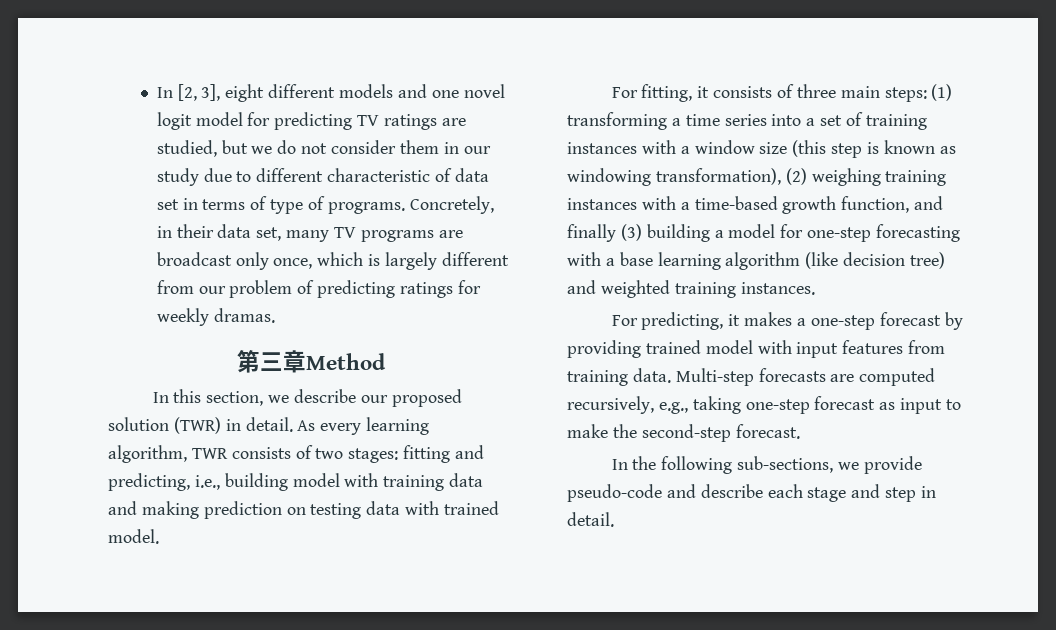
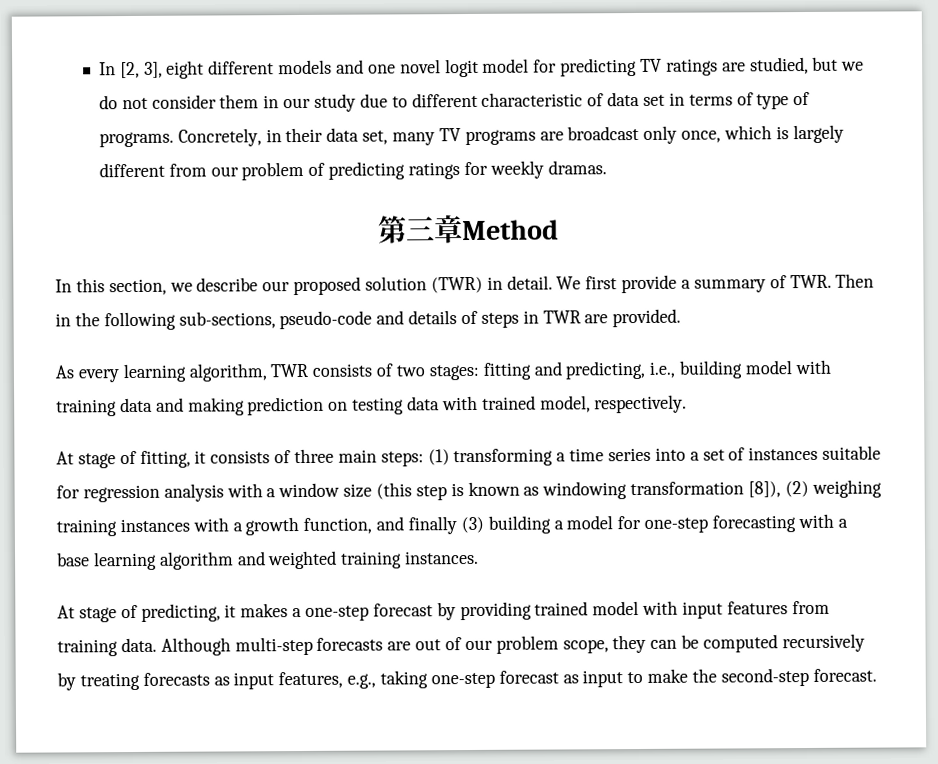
- In this section, we describe our proposed solution (TWR) in detail. As every learning algorithm, TWR consists of two stages:
+ In this section, we describe our proposed solution (TWR) in detail. We first provide a summary of TWR. Then in the following sub-sections, pseudo-code and details of steps in TWR are provided.
+ As every learning algorithm, TWR consists of two stages:
- fitting and predicting, i.e., building model with training data and making prediction on testing data with trained model.
- For fitting, it consists of three main steps:
+ fitting and predicting, i.e., building model with training data and making prediction on testing data with trained model, respectively.
+ At stage of fitting, it consists of three main steps:
- (1) transforming a time series into a set of training instances with a window size (this step is known as windowing transformation), (2) weighing training instances with a time-based growth function, and finally (3) building a model for one-step forecasting with a base learning algorithm (like decision tree) and weighted training instances.
+ (1) transforming a time series into a set of instances suitable for regression analysis with a window size (this step is known as windowing transformation [8]), (2) weighing training instances with a growth function, and finally (3) building a model for one-step forecasting with a base learning algorithm and weighted training instances.
- For predicting, it makes a one-step forecast by providing trained model with input features from training data.
+ At stage of predicting, it makes a one-step forecast by providing trained model with input features from training data.
- Multi-step forecasts are computed recursively, e.g., taking one-step forecast as input to make the second-step forecast.
+ Although multi-step forecasts are out of our problem scope, they can be computed recursively by treating forecasts as input features, e.g., taking one-step forecast as input to make the second-step forecast.
- In the following sub-sections, we provide pseudo-code and describe each stage and step in detail.

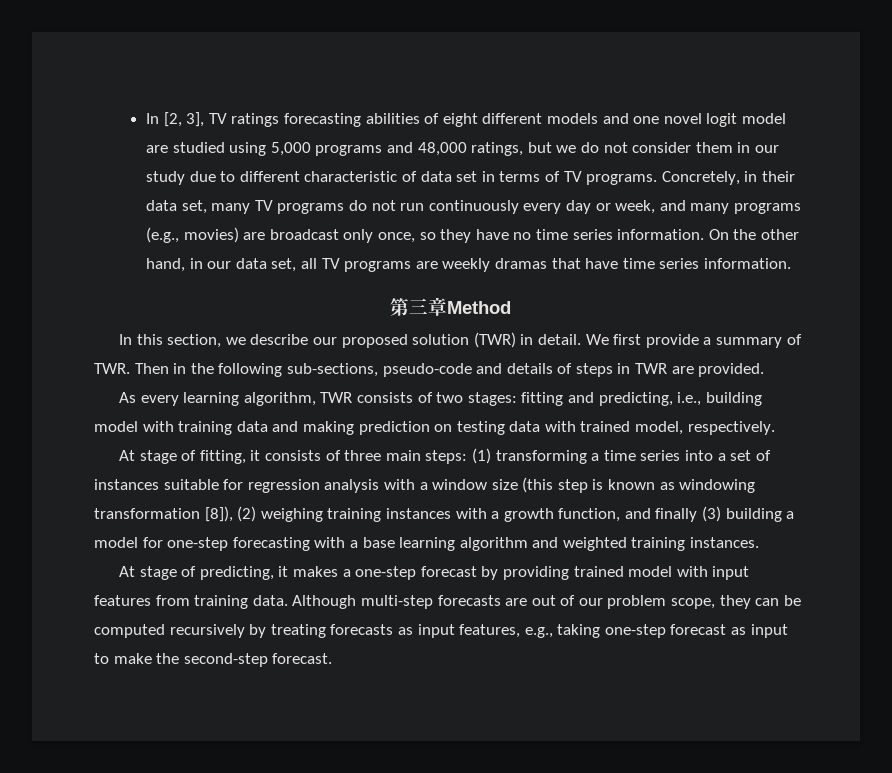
- In [2, 3], eight different models and one novel logit model for predicting TV ratings are studied, but we do not consider them in our study due to different characteristic of data set in terms of type of programs.
+ In [2, 3], TV ratings forecasting abilities of eight different models and one novel logit model are studied using 5,000 programs and 48,000 ratings, but we do not consider them in our study due to different characteristic of data set in terms of TV programs.
- Concretely, in their data set, many TV programs are broadcast only once, which is largely different from our problem of predicting ratings for weekly dramas.
+ Concretely, in their data set, many TV programs do not run continuously every day or week, and many programs (e.g., movies) are broadcast only once, so they have no time series information. On the other hand, in our data set, all TV programs are weekly dramas that have time series information.

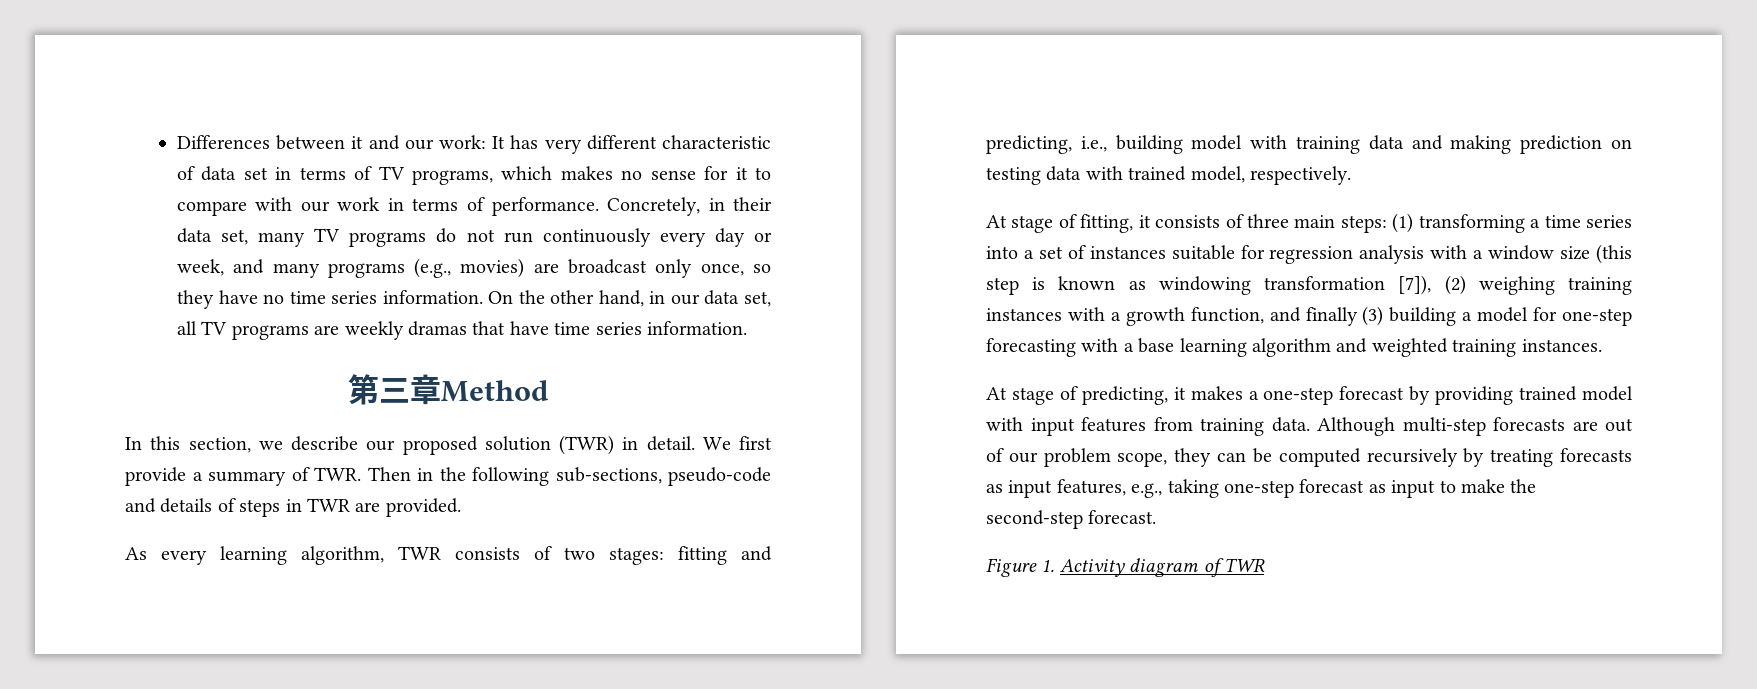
- In [2, 3], TV ratings forecasting abilities of eight different models and one novel logit model are studied using 5,000 programs and 48,000 ratings, but we do not consider them in our study due to different characteristic of data set in terms of TV programs.
+ Differences between it and our work: It has very different characteristic of data set in terms of TV programs, which makes no sense for it to compare with our work in terms of performance.
- (1) transforming a time series into a set of instances suitable for regression analysis with a window size (this step is known as windowing transformation [8]), (2) weighing training instances with a growth function, and finally (3) building a model for one-step forecasting with a base learning algorithm and weighted training instances.
+ (1) transforming a time series into a set of instances suitable for regression analysis with a window size (this step is known as windowing transformation [7]), (2) weighing training instances with a growth function, and finally (3) building a model for one-step forecasting with a base learning algorithm and weighted training instances.
+ Figure 1. Activity diagram of TWR

